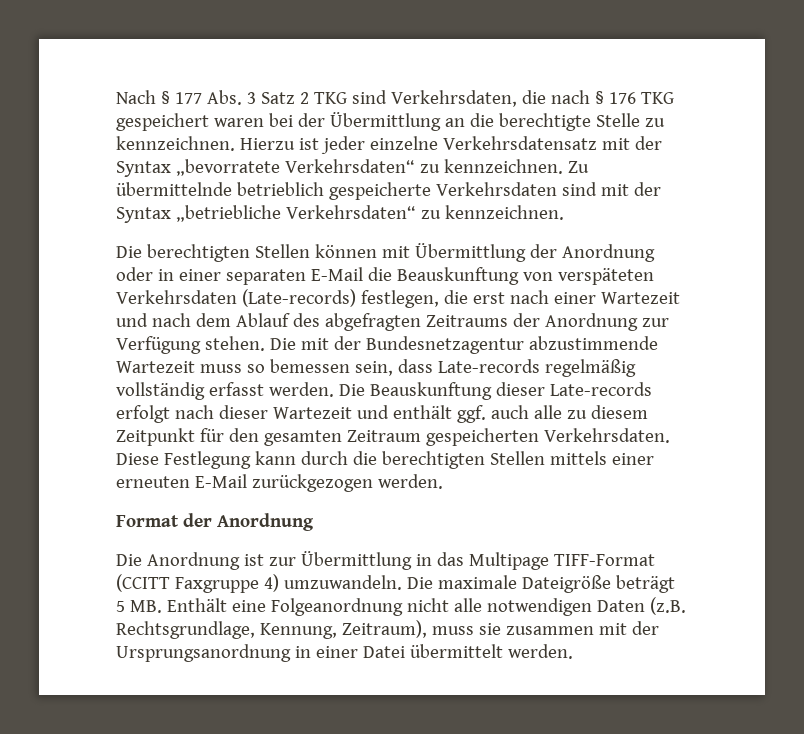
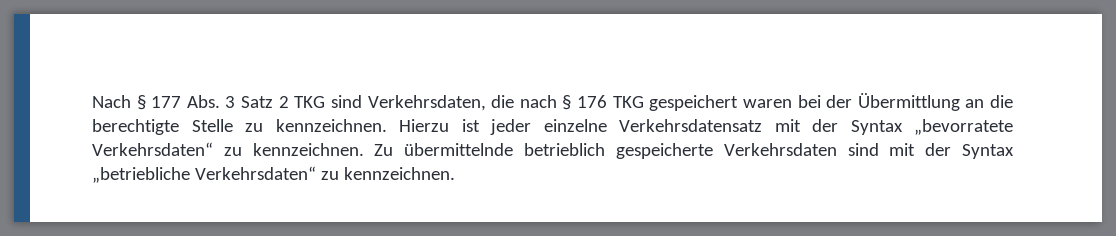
- Die berechtigten Stellen können mit Übermittlung der Anordnung oder in einer separaten E-Mail die Beauskunftung von verspäteten Verkehrsdaten (Late-records) festlegen, die erst nach einer Wartezeit und nach dem Ablauf des abgefragten Zeitraums der Anordnung zur Verfügung stehen. Die mit der Bundesnetzagentur abzustimmende Wartezeit muss so bemessen sein, dass Late-records regelmäßig vollständig erfasst werden. Die Beauskunftung dieser Late-records erfolgt nach dieser Wartezeit und enthält ggf. auch alle zu diesem Zeitpunkt für den gesamten Zeitraum gespeicherten Verkehrsdaten. Diese Festlegung kann durch die berechtigten Stellen mittels einer erneuten E-Mail zurückgezogen werden.
- Format der Anordnung
- Die Anordnung ist zur Übermittlung in das Multipage TIFF-Format (CCITT Faxgruppe 4) umzuwandeln. Die maximale Dateigröße beträgt 5 MB. Enthält eine Folgeanordnung nicht alle notwendigen Daten (z.B. Rechtsgrundlage, Kennung, Zeitraum), muss sie zusammen mit der Ursprungsanordnung in einer Datei übermittelt werden.

